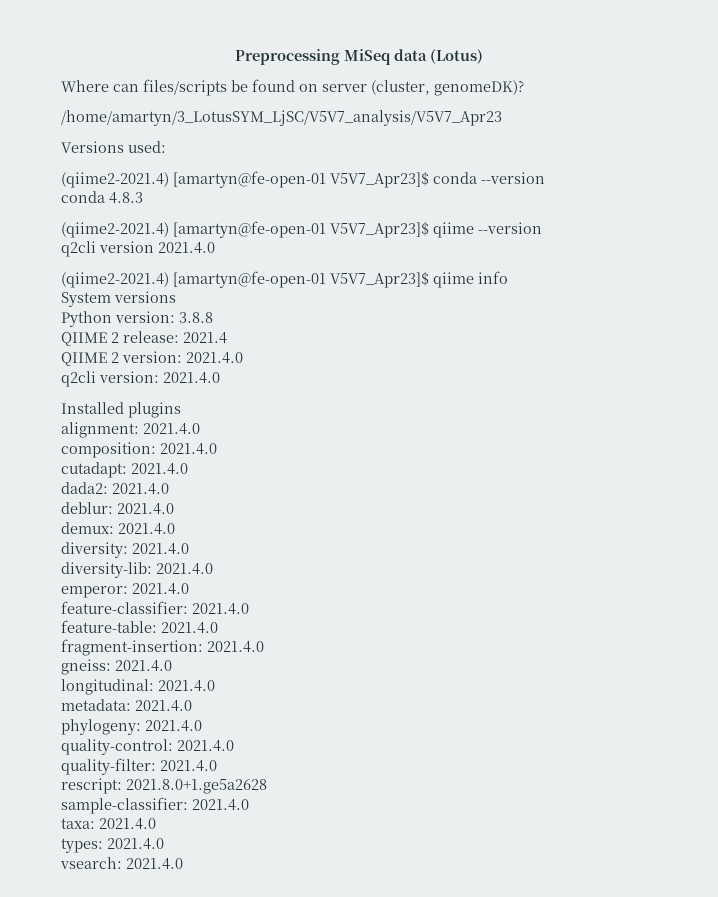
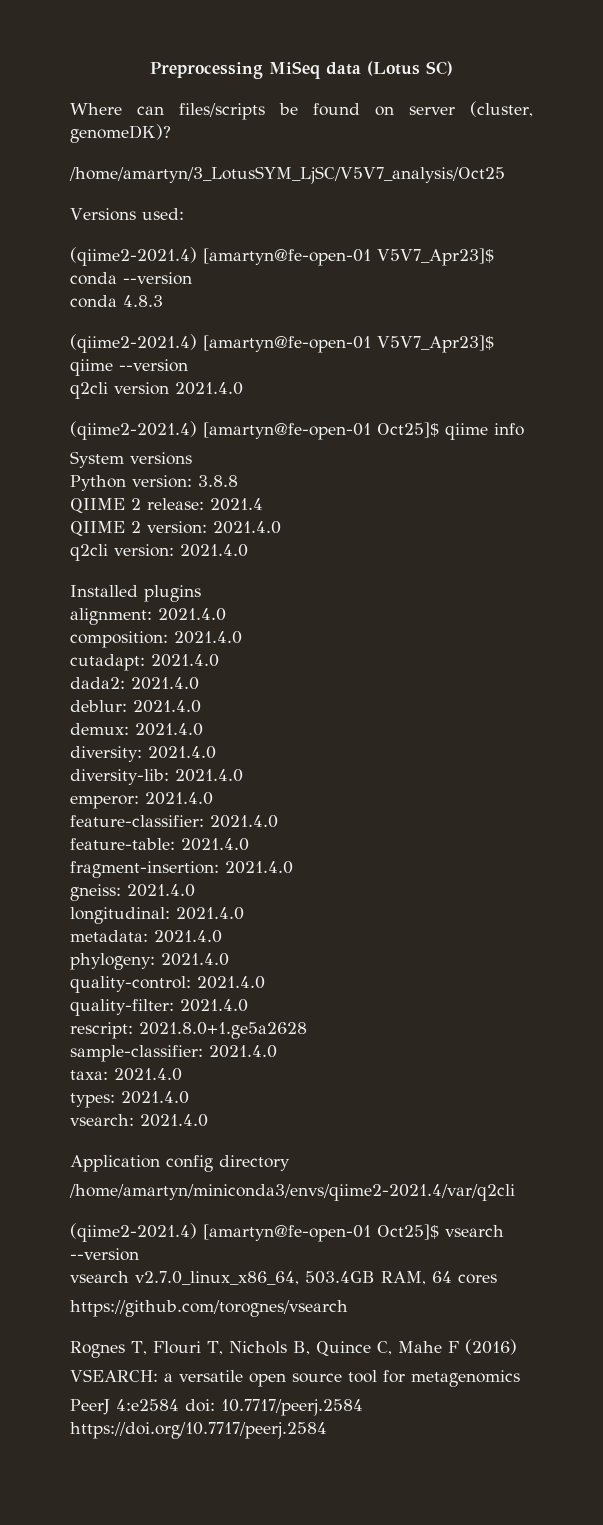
- Preprocessing MiSeq data (Lotus)
+ Preprocessing MiSeq data (Lotus SC)
- /home/amartyn/3_LotusSYM_LjSC/V5V7_analysis/V5V7_Apr23
+ /home/amartyn/3_LotusSYM_LjSC/V5V7_analysis/Oct25
- (qiime2-2021.4) [amartyn@fe-open-01 V5V7_Apr23]$ qiime info
+ (qiime2-2021.4) [amartyn@fe-open-01 Oct25]$ qiime info
+ Application config directory
+ /home/amartyn/miniconda3/envs/qiime2-2021.4/var/q2cli
+ (qiime2-2021.4) [amartyn@fe-open-01 Oct25]$ vsearch --version
+ vsearch v2.7.0_linux_x86_64, 503.4GB RAM, 64 cores
+ https://github.com/torognes/vsearch
+ Rognes T, Flouri T, Nichols B, Quince C, Mahe F (2016)
+ VSEARCH: a versatile open source tool for metagenomics
+ PeerJ 4:e2584 doi: 10.7717/peerj.2584 https://doi.org/10.7717/peerj.2584

